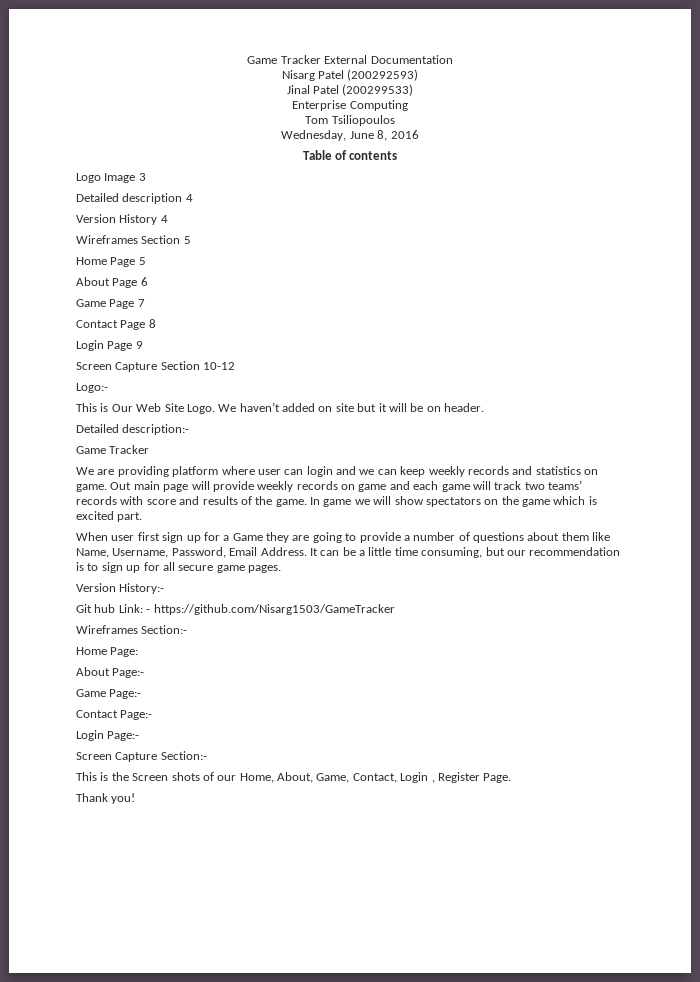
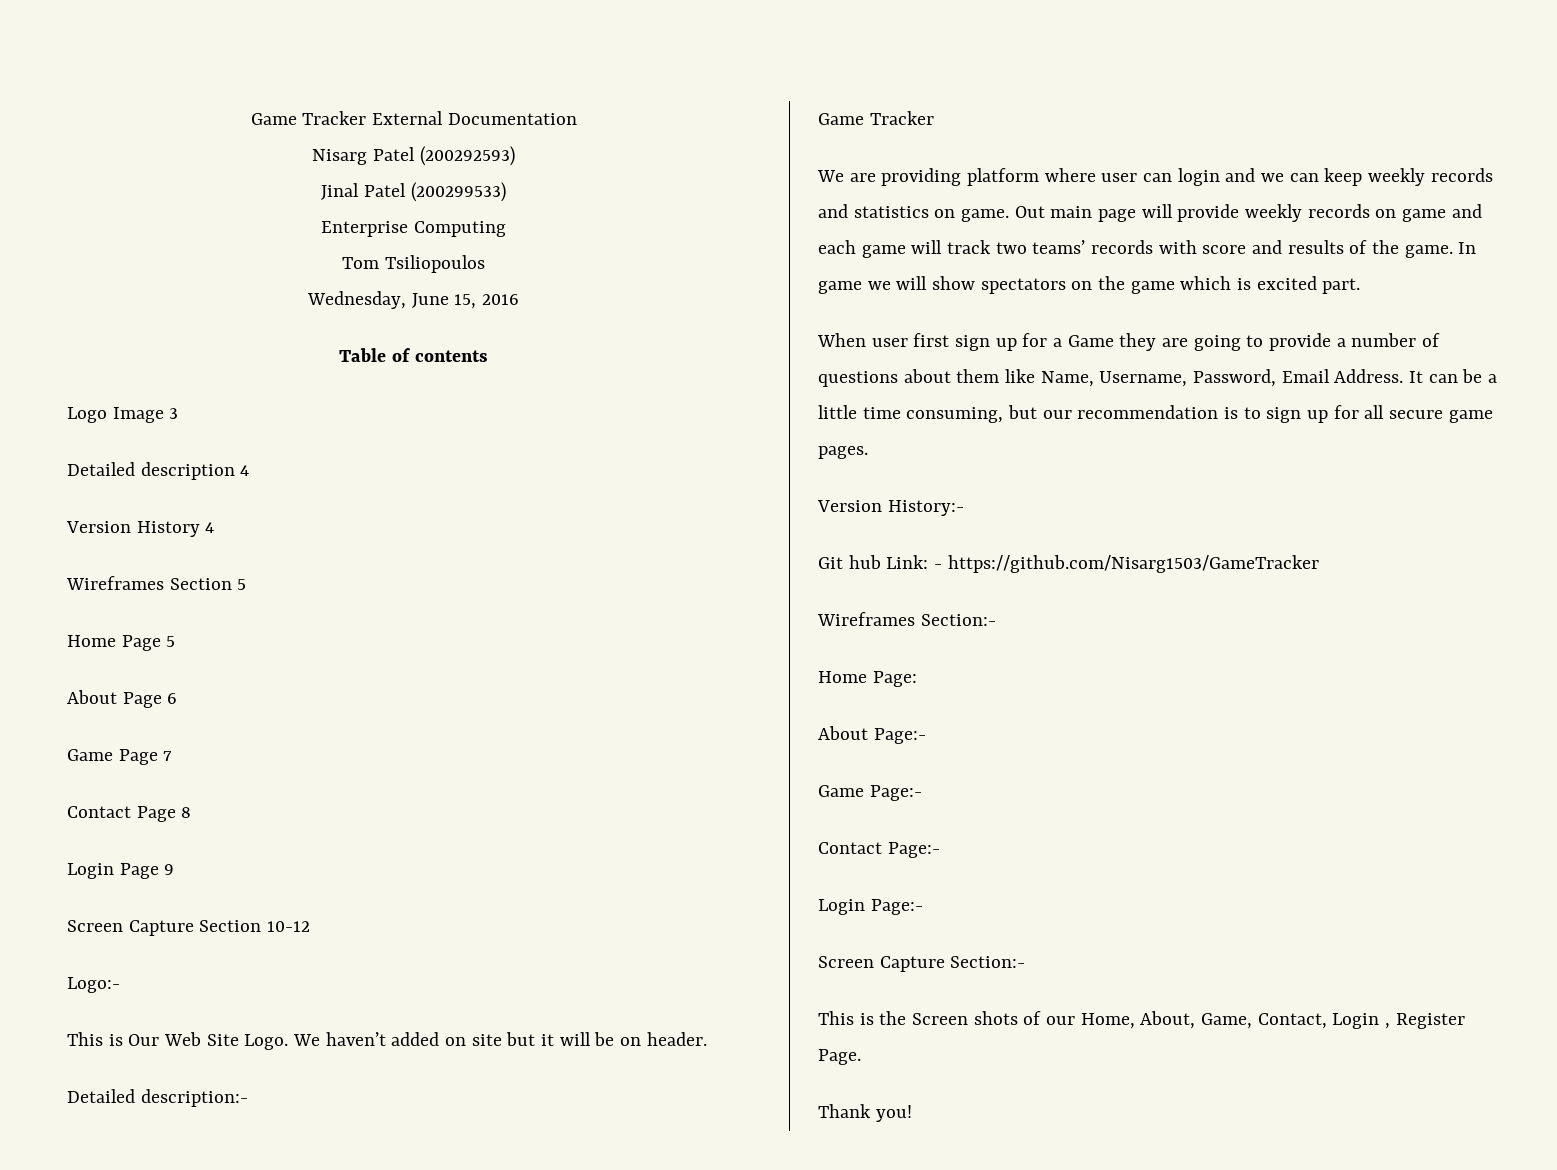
- Wednesday, June 8, 2016
+ Wednesday, June 15, 2016

